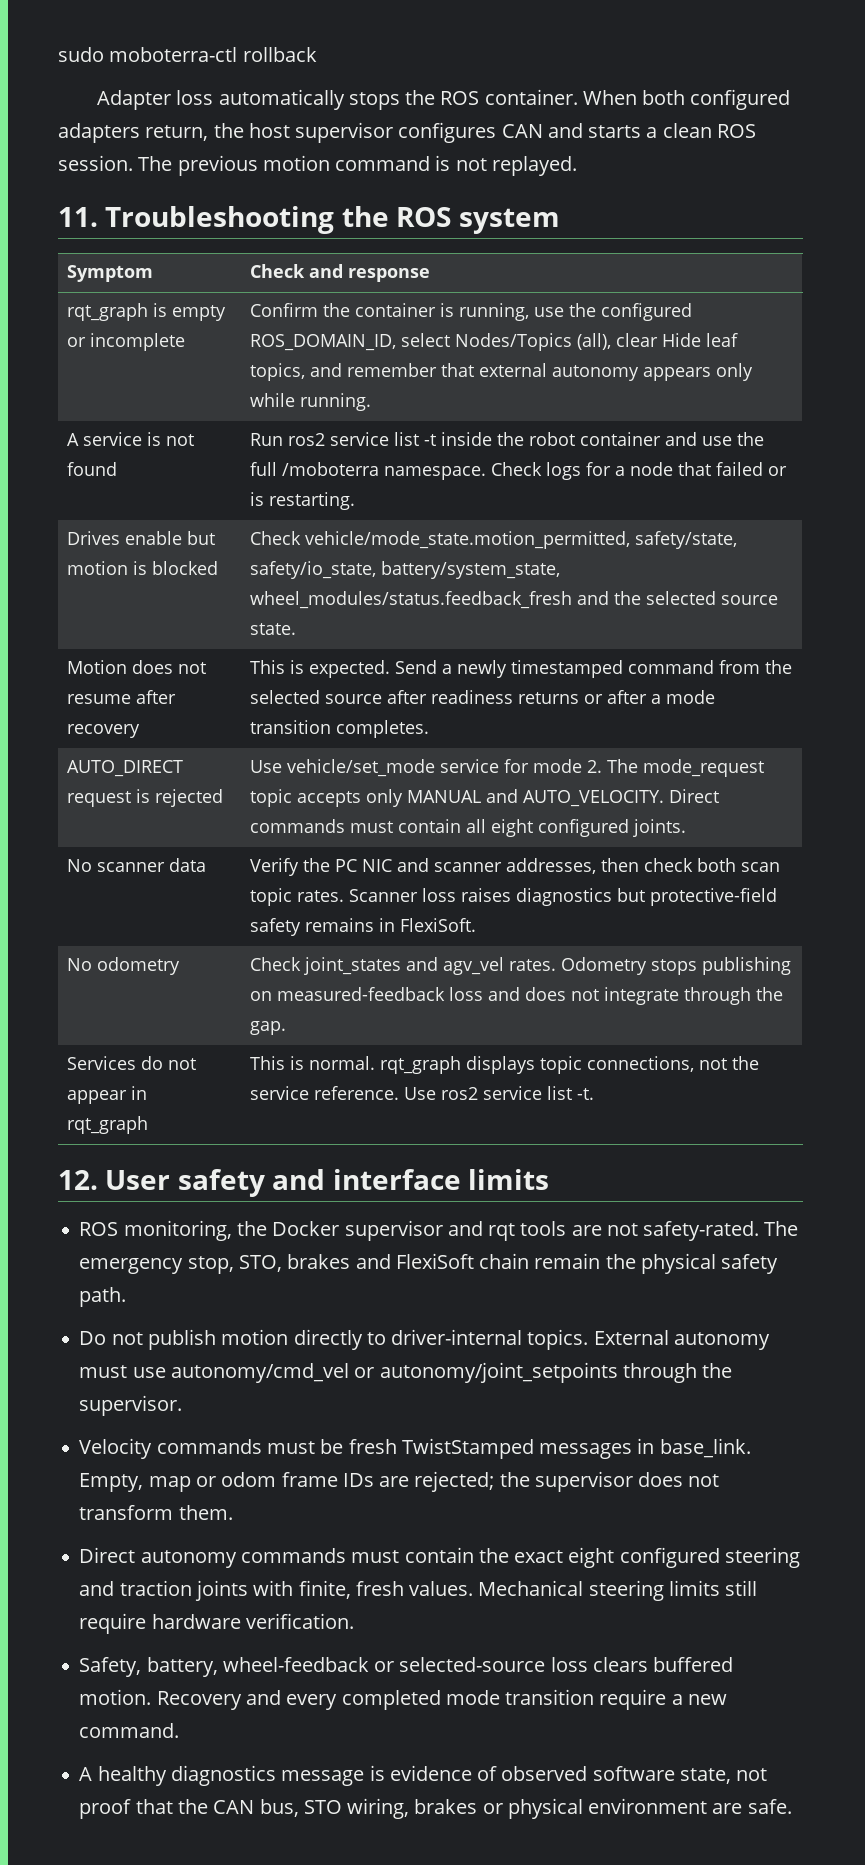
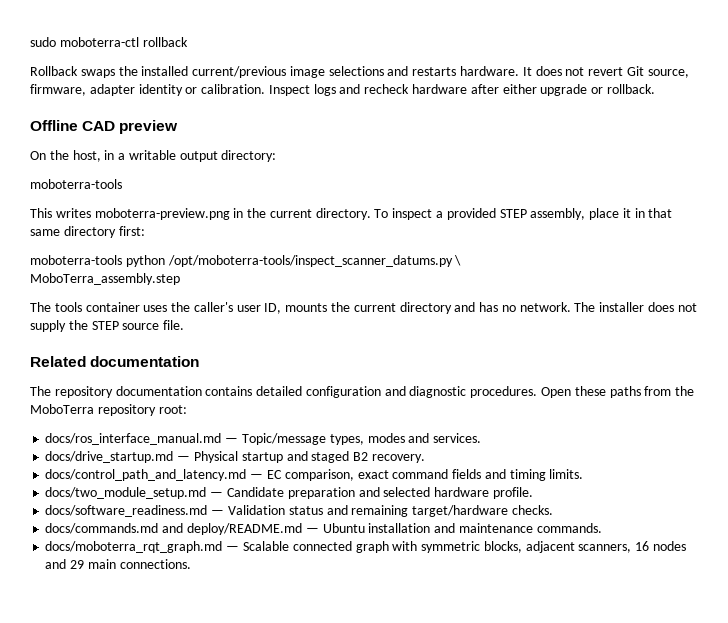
- Adapter loss automatically stops the ROS container. When both configured adapters return, the host supervisor configures CAN and starts a clean ROS session. The previous motion command is not replayed.
- 11. Troubleshooting the ROS system
- Symptom | Check and response
- rqt_graph is empty or incomplete | Confirm the container is running, use the configured ROS_DOMAIN_ID, select Nodes/Topics (all), clear Hide leaf topics, and remember that external autonomy appears only while running.
- A service is not found | Run ros2 service list -t inside the robot container and use the full /moboterra namespace. Check logs for a node that failed or is restarting.
- Drives enable but motion is blocked | Check vehicle/mode_state.motion_permitted, safety/state, safety/io_state, battery/system_state, wheel_modules/status.feedback_fresh and the selected source state.
- Motion does not resume after recovery | This is expected. Send a newly timestamped command from the selected source after readiness returns or after a mode transition completes.
- AUTO_DIRECT request is rejected | Use vehicle/set_mode service for mode 2. The mode_request topic accepts only MANUAL and AUTO_VELOCITY. Direct commands must contain all eight configured joints.
- No scanner data | Verify the PC NIC and scanner addresses, then check both scan topic rates. Scanner loss raises diagnostics but protective-field safety remains in FlexiSoft.
- No odometry | Check joint_states and agv_vel rates. Odometry stops publishing on measured-feedback loss and does not integrate through the gap.
- Services do not appear in rqt_graph | This is normal. rqt_graph displays topic connections, not the service reference. Use ros2 service list -t.
- 12. User safety and interface limits
- ROS monitoring, the Docker supervisor and rqt tools are not safety-rated. The emergency stop, STO, brakes and FlexiSoft chain remain the physical safety path.
- Do not publish motion directly to driver-internal topics. External autonomy must use autonomy/cmd_vel or autonomy/joint_setpoints through the supervisor.
- Velocity commands must be fresh TwistStamped messages in base_link. Empty, map or odom frame IDs are rejected; the supervisor does not transform them.
- Direct autonomy commands must contain the exact eight configured steering and traction joints with finite, fresh values. Mechanical steering limits still require hardware verification.
- Safety, battery, wheel-feedback or selected-source loss clears buffered motion. Recovery and every completed mode transition require a new command.
- A healthy diagnostics message is evidence of observed software state, not proof that the CAN bus, STO wiring, brakes or physical environment are safe.
+ Rollback swaps the installed current/previous image selections and restarts hardware. It does not revert Git source, firmware, adapter identity or calibration. Inspect logs and recheck hardware after either upgrade or rollback.
+ Offline CAD preview
+ On the host, in a writable output directory:
+ moboterra-tools
+ This writes moboterra-preview.png in the current directory. To inspect a provided STEP assembly, place it in that same directory first:
+ moboterra-tools python /opt/moboterra-tools/inspect_scanner_datums.py \
+ MoboTerra_assembly.step
+ The tools container uses the caller's user ID, mounts the current directory and has no network. The installer does not supply the STEP source file.
+ Related documentation
+ The repository documentation contains detailed configuration and diagnostic procedures. Open these paths from the MoboTerra repository root:
+ docs/ros_interface_manual.md — Topic/message types, modes and services.
+ docs/drive_startup.md — Physical startup and staged B2 recovery.
+ docs/control_path_and_latency.md — EC comparison, exact command fields and timing limits.
+ docs/two_module_setup.md — Candidate preparation and selected hardware profile.
+ docs/software_readiness.md — Validation status and remaining target/hardware checks.
+ docs/commands.md and deploy/README.md — Ubuntu installation and maintenance commands.
+ docs/moboterra_rqt_graph.md — Scalable connected graph with symmetric blocks, adjacent scanners, 16 nodes and 29 main connections.

